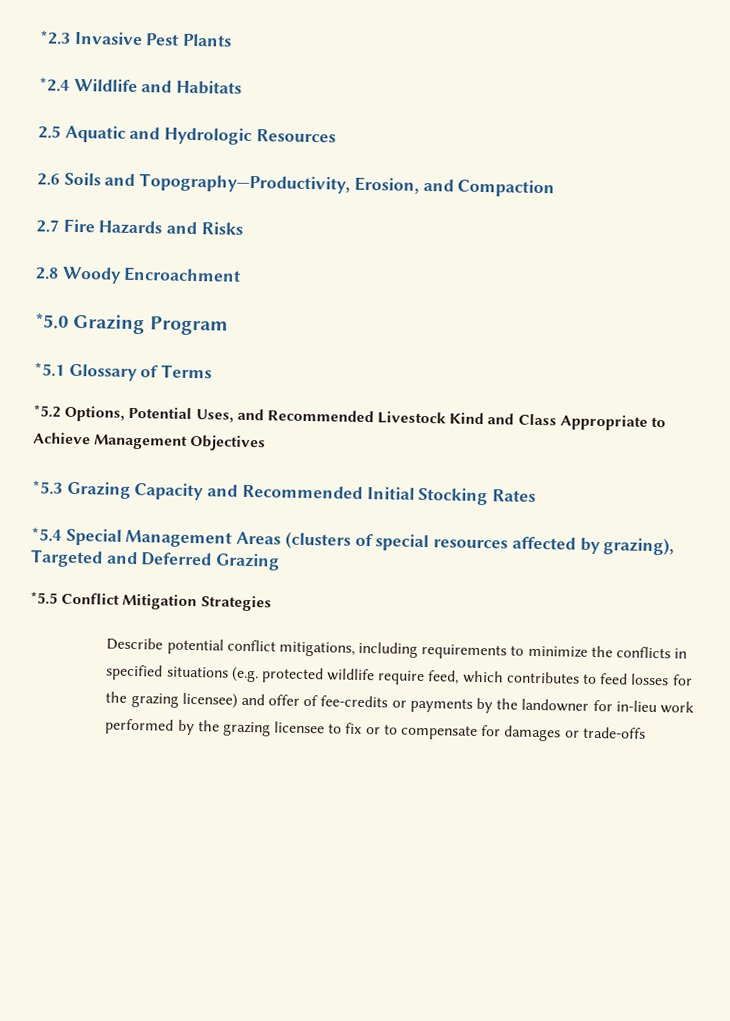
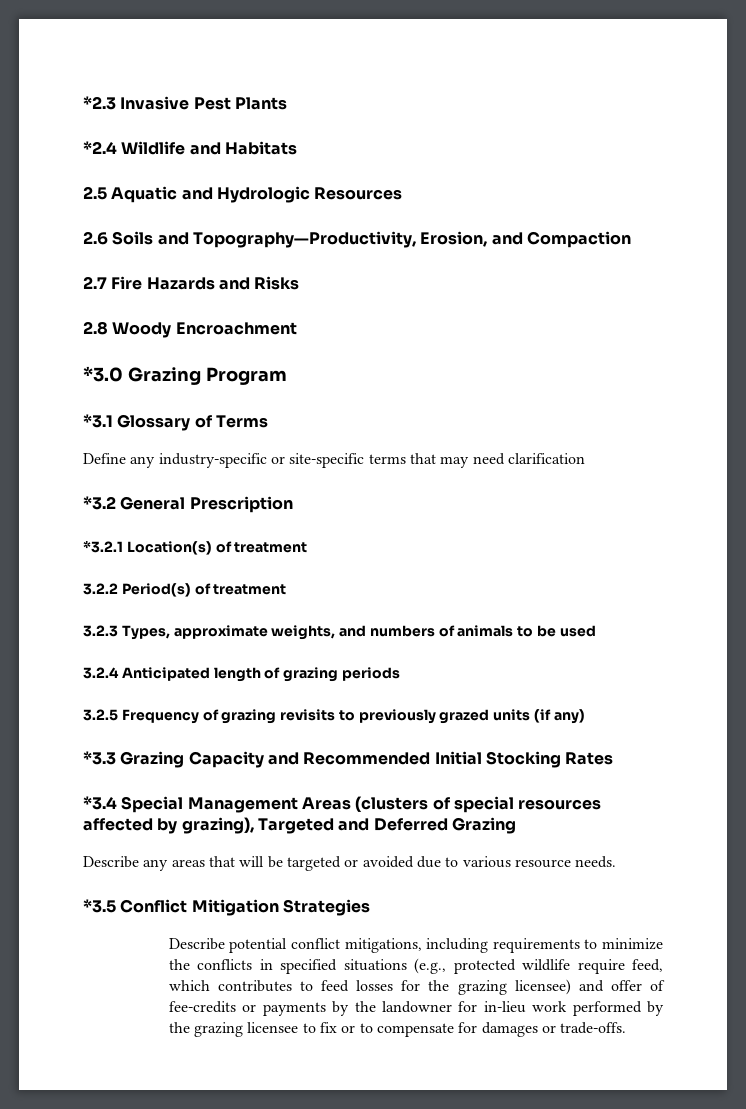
- *5.0 Grazing Program
+ *3.0 Grazing Program
- *5.1 Glossary of Terms
+ *3.1 Glossary of Terms
- *5.2 Options, Potential Uses, and Recommended Livestock Kind and Class Appropriate to Achieve Management Objectives
- *5.3 Grazing Capacity and Recommended Initial Stocking Rates
+ Define any industry-specific or site-specific terms that may need clarification
+ *3.2 General Prescription
+ *3.2.1 Location(s) of treatment
+ 3.2.2 Period(s) of treatment
+ 3.2.3 Types, approximate weights, and numbers of animals to be used
+ 3.2.4 Anticipated length of grazing periods
+ 3.2.5 Frequency of grazing revisits to previously grazed units (if any)
+ *3.3 Grazing Capacity and Recommended Initial Stocking Rates
- *5.4 Special Management Areas (clusters of special resources affected by grazing), Targeted and Deferred Grazing
+ *3.4 Special Management Areas (clusters of special resources affected by grazing), Targeted and Deferred Grazing
- *5.5 Conflict Mitigation Strategies
+ Describe any areas that will be targeted or avoided due to various resource needs.
+ *3.5 Conflict Mitigation Strategies
- Describe potential conflict mitigations, including requirements to minimize the conflicts in specified situations (e.g. protected wildlife require feed, which contributes to feed losses for the grazing licensee) and offer of fee-credits or payments by the landowner for in-lieu work performed by the grazing licensee to fix or to compensate for damages or trade-offs
+ Describe potential conflict mitigations, including requirements to minimize the conflicts in specified situations (e.g., protected wildlife require feed, which contributes to feed losses for the grazing licensee) and offer of fee-credits or payments by the landowner for in-lieu work performed by the grazing licensee to fix or to compensate for damages or trade-offs.

